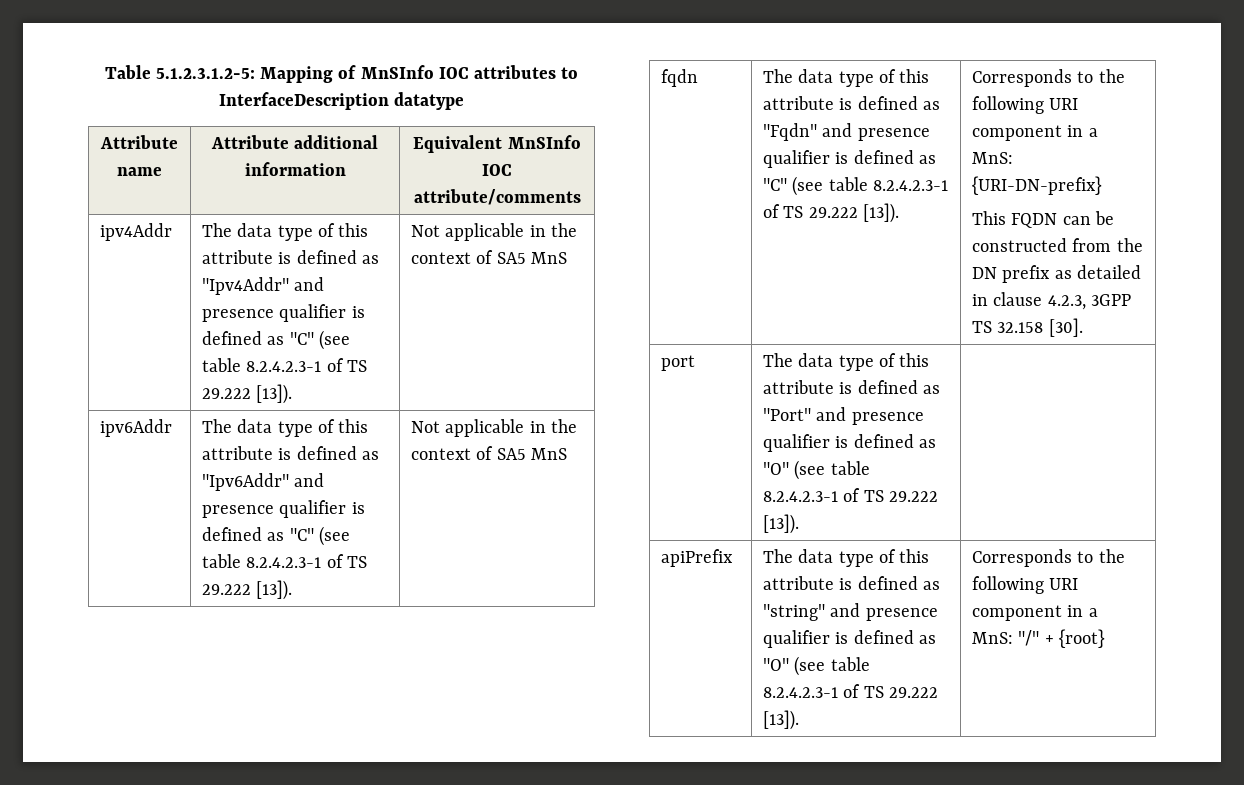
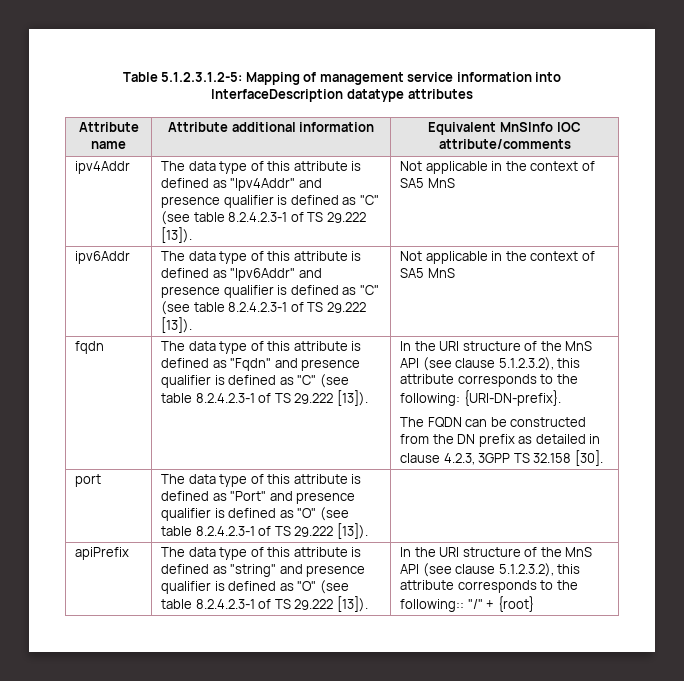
- Table 5.1.2.3.1.2-5: Mapping of MnSInfo IOC attributes to InterfaceDescription datatype
+ Table 5.1.2.3.1.2-5: Mapping of management service information into InterfaceDescription datatype attributes
- Corresponds to the following URI component in a MnS: {URI-DN-prefix}
- This FQDN can be constructed from the DN prefix as detailed in clause 4.2.3, 3GPP TS 32.158 [30].
+ In the URI structure of the MnS API (see clause 5.1.2.3.2), this attribute corresponds to the following: {URI-DN-prefix}.
+ The FQDN can be constructed from the DN prefix as detailed in clause 4.2.3, 3GPP TS 32.158 [30].
- Corresponds to the following URI component in a MnS: "/" + {root}
+ In the URI structure of the MnS API (see clause 5.1.2.3.2), this attribute corresponds to the following:: "/" + {root}

